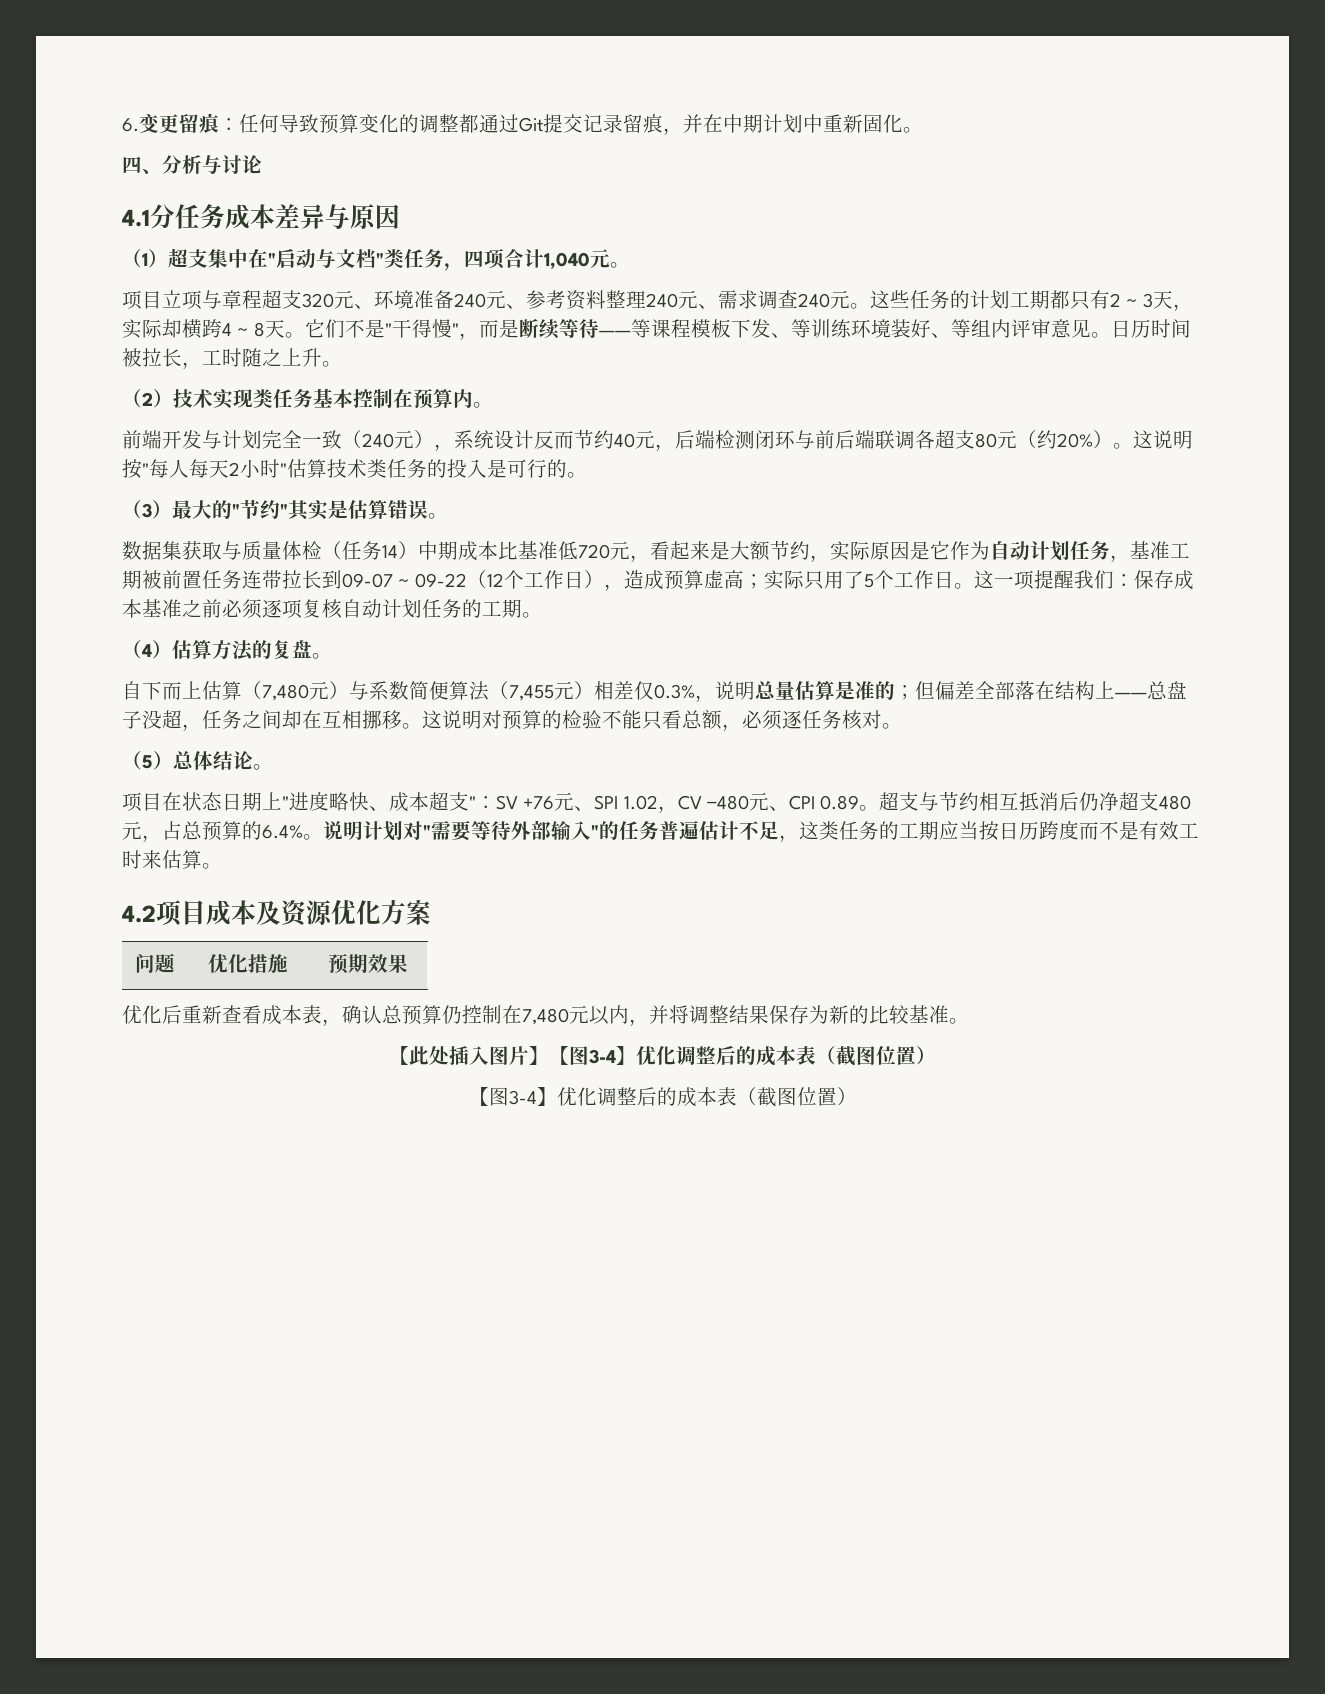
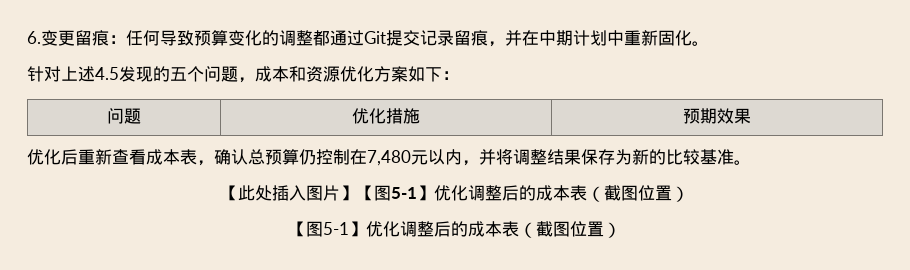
- 四、分析与讨论
- 4.1分任务成本差异与原因
- （1）超支集中在"启动与文档"类任务，四项合计1,040元。
- 项目立项与章程超支320元、环境准备240元、参考资料整理240元、需求调查240元。这些任务的计划工期都只有2 ~ 3天，实际却横跨4 ~ 8天。它们不是"干得慢"，而是断续等待——等课程模板下发、等训练环境装好、等组内评审意见。日历时间被拉长，工时随之上升。
- （2）技术实现类任务基本控制在预算内。
- 前端开发与计划完全一致（240元），系统设计反而节约40元，后端检测闭环与前后端联调各超支80元（约20%）。这说明按"每人每天2小时"估算技术类任务的投入是可行的。
- （3）最大的"节约"其实是估算错误。
- 数据集获取与质量体检（任务14）中期成本比基准低720元，看起来是大额节约，实际原因是它作为自动计划任务，基准工期被前置任务连带拉长到09-07 ~ 09-22（12个工作日），造成预算虚高；实际只用了5个工作日。这一项提醒我们：保存成本基准之前必须逐项复核自动计划任务的工期。
- （4）估算方法的复盘。
- 自下而上估算（7,480元）与系数简便算法（7,455元）相差仅0.3%，说明总量估算是准的；但偏差全部落在结构上——总盘子没超，任务之间却在互相挪移。这说明对预算的检验不能只看总额，必须逐任务核对。
- （5）总体结论。
- 项目在状态日期上"进度略快、成本超支"：SV +76元、SPI 1.02，CV −480元、CPI 0.89。超支与节约相互抵消后仍净超支480元，占总预算的6.4%。说明计划对"需要等待外部输入"的任务普遍估计不足，这类任务的工期应当按日历跨度而不是有效工时来估算。
- 4.2项目成本及资源优化方案
+ 针对上述4.5发现的五个问题，成本和资源优化方案如下：
- 【此处插入图片】【图3-4】优化调整后的成本表（截图位置）
- 【图3-4】优化调整后的成本表（截图位置）
+ 【此处插入图片】【图5-1】优化调整后的成本表（截图位置）
+ 【图5-1】优化调整后的成本表（截图位置）

